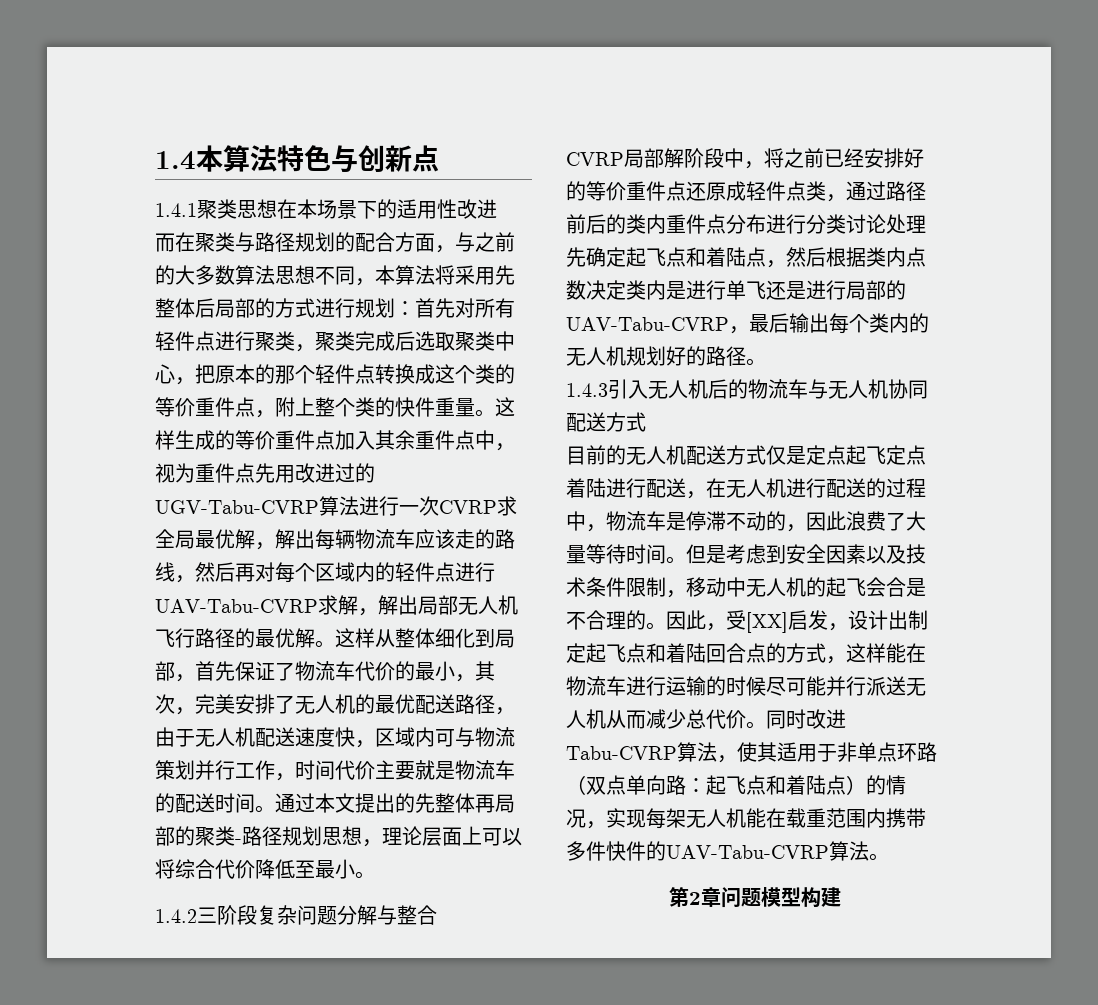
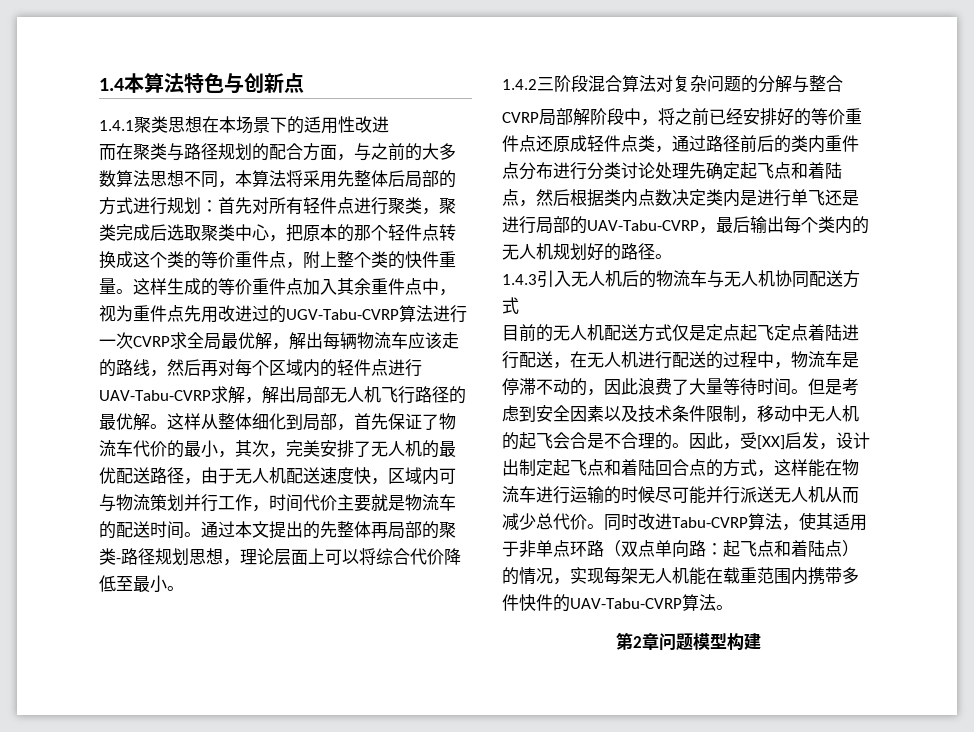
- 1.4.2三阶段复杂问题分解与整合
+ 1.4.2三阶段混合算法对复杂问题的分解与整合

